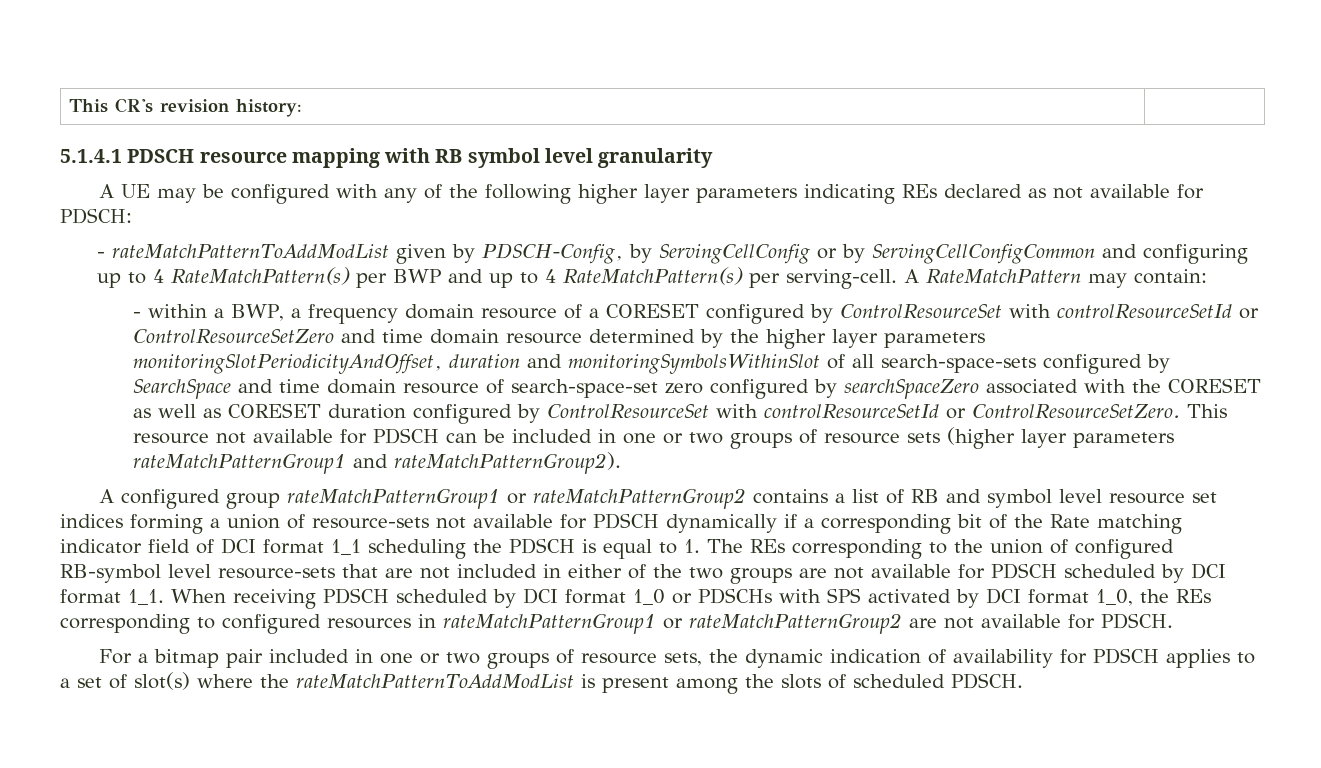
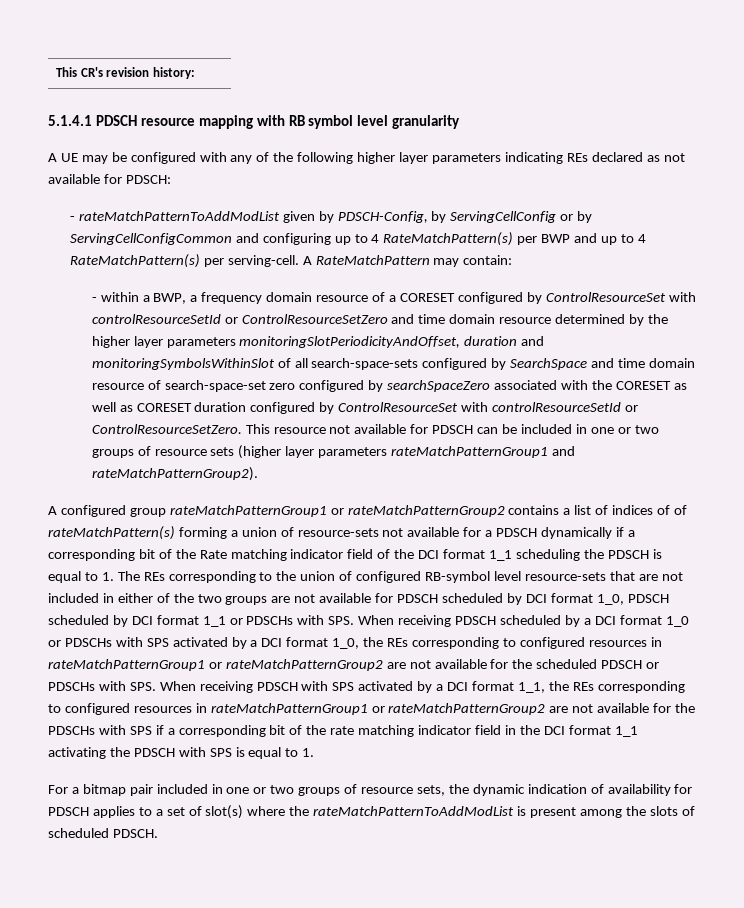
- A configured group rateMatchPatternGroup1 or rateMatchPatternGroup2 contains a list of RB and symbol level resource set indices forming a union of resource-sets not available for PDSCH dynamically if a corresponding bit of the Rate matching indicator field of DCI format 1_1 scheduling the PDSCH is equal to 1. The REs corresponding to the union of configured RB-symbol level resource-sets that are not included in either of the two groups are not available for PDSCH scheduled by DCI format 1_1. When receiving PDSCH scheduled by DCI format 1_0 or PDSCHs with SPS activated by DCI format 1_0, the REs corresponding to configured resources in rateMatchPatternGroup1 or rateMatchPatternGroup2 are not available for PDSCH.
+ A configured group rateMatchPatternGroup1 or rateMatchPatternGroup2 contains a list of indices of of rateMatchPattern(s) forming a union of resource-sets not available for a PDSCH dynamically if a corresponding bit of the Rate matching indicator field of the DCI format 1_1 scheduling the PDSCH is equal to 1. The REs corresponding to the union of configured RB-symbol level resource-sets that are not included in either of the two groups are not available for PDSCH scheduled by DCI format 1_0, PDSCH scheduled by DCI format 1_1 or PDSCHs with SPS. When receiving PDSCH scheduled by a DCI format 1_0 or PDSCHs with SPS activated by a DCI format 1_0, the REs corresponding to configured resources in rateMatchPatternGroup1 or rateMatchPatternGroup2 are not available for the scheduled PDSCH or PDSCHs with SPS. When receiving PDSCH with SPS activated by a DCI format 1_1, the REs corresponding to configured resources in rateMatchPatternGroup1 or rateMatchPatternGroup2 are not available for the PDSCHs with SPS if a corresponding bit of the rate matching indicator field in the DCI format 1_1 activating the PDSCH with SPS is equal to 1.

